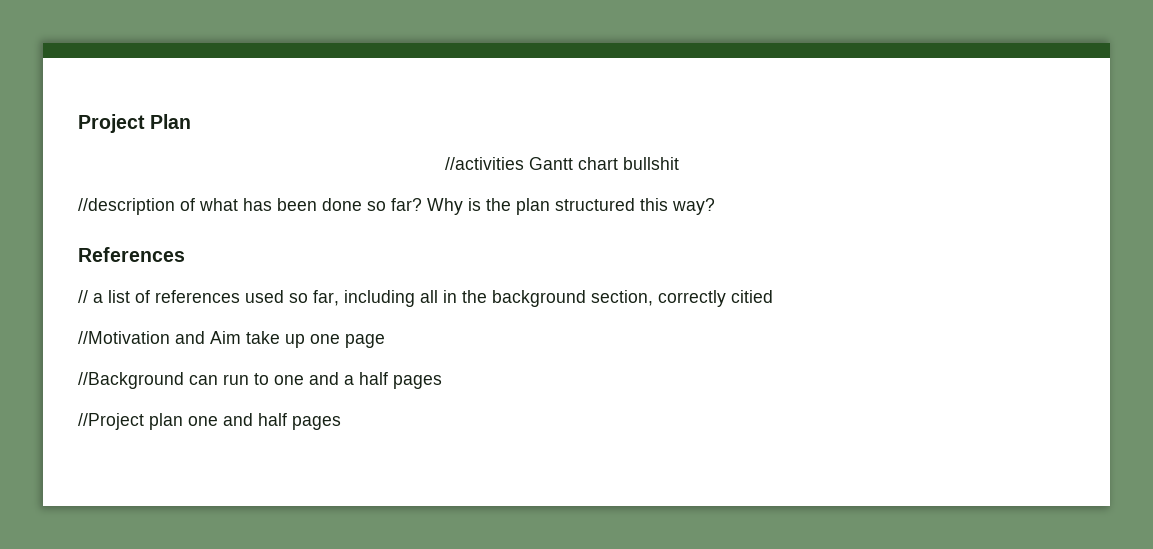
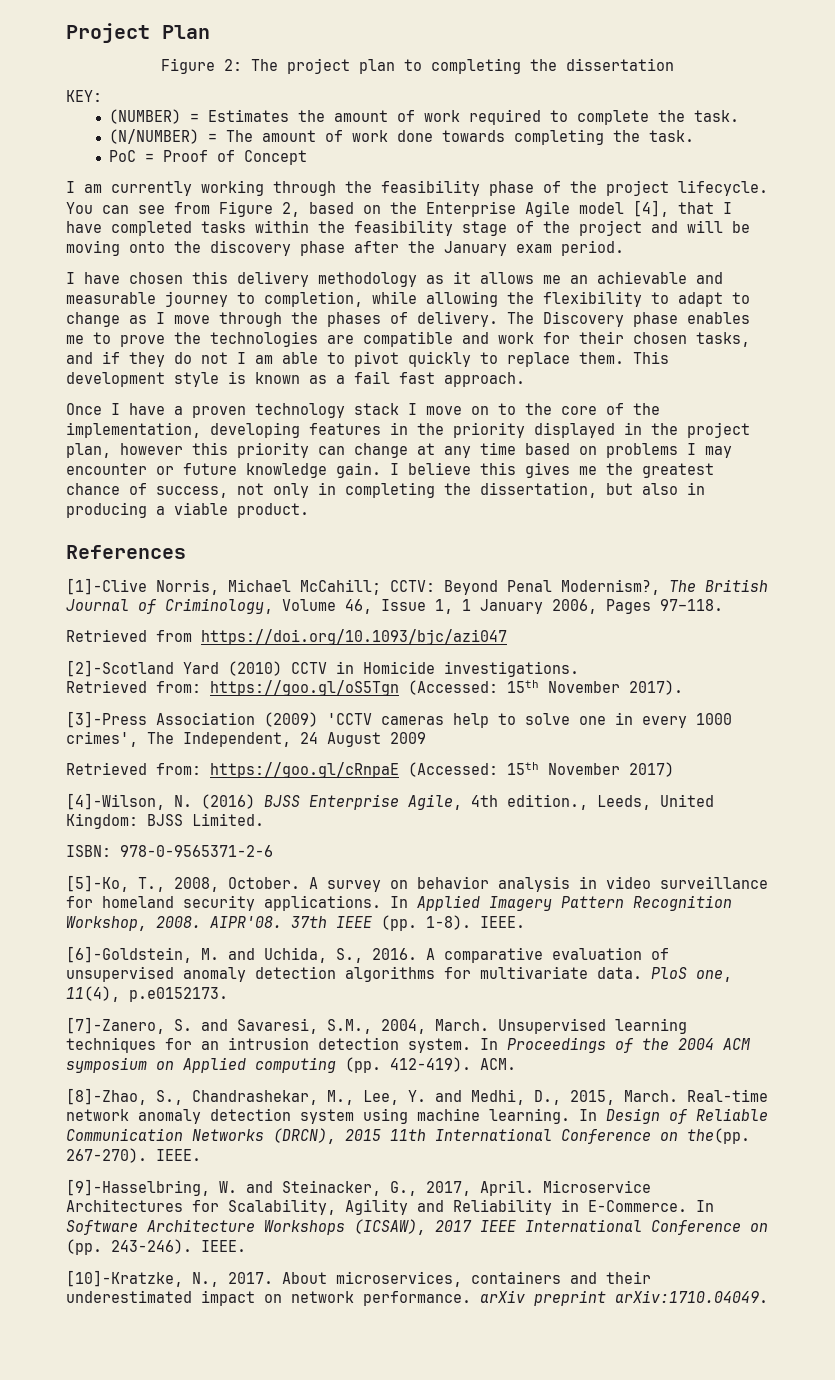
- //activities Gantt chart bullshit
- //description of what has been done so far? Why is the plan structured this way?
+ Figure 2: The project plan to completing the dissertation
+ KEY:
+ (NUMBER) = Estimates the amount of work required to complete the task.
+ (N/NUMBER) = The amount of work done towards completing the task.
+ PoC = Proof of Concept
+ I am currently working through the feasibility phase of the project lifecycle. You can see from Figure 2, based on the Enterprise Agile model [4], that I have completed tasks within the feasibility stage of the project and will be moving onto the discovery phase after the January exam period.
+ I have chosen this delivery methodology as it allows me an achievable and measurable journey to completion, while allowing the flexibility to adapt to change as I move through the phases of delivery. The Discovery phase enables me to prove the technologies are compatible and work for their chosen tasks, and if they do not I am able to pivot quickly to replace them. This development style is known as a fail fast approach.
+ Once I have a proven technology stack I move on to the core of the implementation, developing features in the priority displayed in the project plan, however this priority can change at any time based on problems I may encounter or future knowledge gain. I believe this gives me the greatest chance of success, not only in completing the dissertation, but also in producing a viable product.
  References
- // a list of references used so far, including all in the background section, correctly citied
- //Motivation and Aim take up one page
- //Background can run to one and a half pages
- //Project plan one and half pages
+ [1]-Clive Norris, Michael McCahill; CCTV: Beyond Penal Modernism?, The British Journal of Criminology, Volume 46, Issue 1, 1 January 2006, Pages 97–118.
+ Retrieved from https://doi.org/10.1093/bjc/azi047
+ [2]-Scotland Yard (2010) CCTV in Homicide investigations.
+ Retrieved from: https://goo.gl/oS5Tgn (Accessed: 15th November 2017).
+ [3]-Press Association (2009) 'CCTV cameras help to solve one in every 1000 crimes', The Independent, 24 August 2009
+ Retrieved from: https://goo.gl/cRnpaE (Accessed: 15th November 2017)
+ [4]-Wilson, N. (2016) BJSS Enterprise Agile, 4th edition., Leeds, United Kingdom: BJSS Limited.
+ ISBN: 978-0-9565371-2-6
+ [5]-Ko, T., 2008, October. A survey on behavior analysis in video surveillance for homeland security applications. In Applied Imagery Pattern Recognition Workshop, 2008. AIPR'08. 37th IEEE (pp. 1-8). IEEE.
+ [6]-Goldstein, M. and Uchida, S., 2016. A comparative evaluation of unsupervised anomaly detection algorithms for multivariate data. PloS one, 11(4), p.e0152173.
+ [7]-Zanero, S. and Savaresi, S.M., 2004, March. Unsupervised learning techniques for an intrusion detection system. In Proceedings of the 2004 ACM symposium on Applied computing (pp. 412-419). ACM.
+ [8]-Zhao, S., Chandrashekar, M., Lee, Y. and Medhi, D., 2015, March. Real-time network anomaly detection system using machine learning. In Design of Reliable Communication Networks (DRCN), 2015 11th International Conference on the(pp. 267-270). IEEE.
+ [9]-Hasselbring, W. and Steinacker, G., 2017, April. Microservice Architectures for Scalability, Agility and Reliability in E-Commerce. In Software Architecture Workshops (ICSAW), 2017 IEEE International Conference on (pp. 243-246). IEEE.
+ [10]-Kratzke, N., 2017. About microservices, containers and their underestimated impact on network performance. arXiv preprint arXiv:1710.04049.

